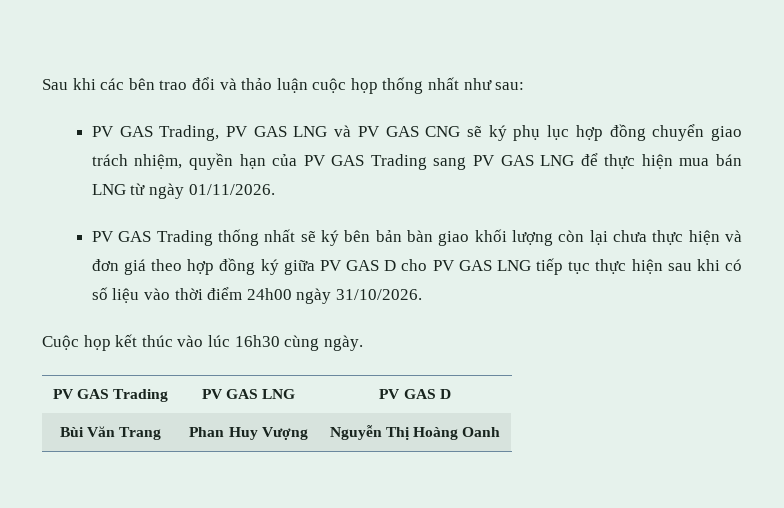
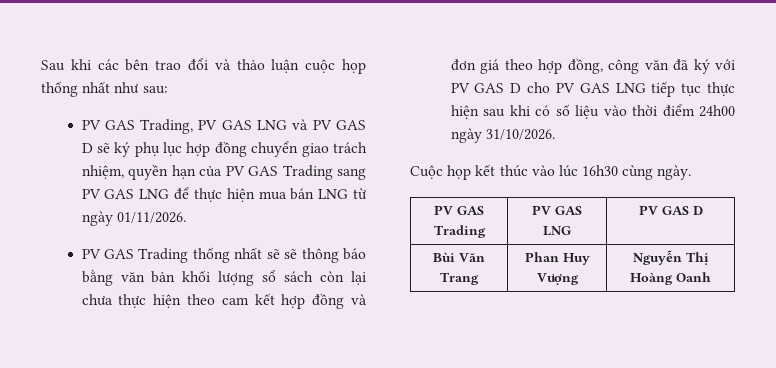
- PV GAS Trading, PV GAS LNG và PV GAS CNG sẽ ký phụ lục hợp đồng chuyển giao trách nhiệm, quyền hạn của PV GAS Trading sang PV GAS LNG để thực hiện mua bán LNG từ ngày 01/11/2026.
+ PV GAS Trading, PV GAS LNG và PV GAS D sẽ ký phụ lục hợp đồng chuyển giao trách nhiệm, quyền hạn của PV GAS Trading sang PV GAS LNG để thực hiện mua bán LNG từ ngày 01/11/2026.
- PV GAS Trading thống nhất sẽ ký bên bản bàn giao khối lượng còn lại chưa thực hiện và đơn giá theo hợp đồng ký giữa PV GAS D cho PV GAS LNG tiếp tục thực hiện sau khi có số liệu vào thời điểm 24h00 ngày 31/10/2026.
+ PV GAS Trading thống nhất sẽ sẽ thông báo bằng văn bản khối lượng sổ sách còn lại chưa thực hiện theo cam kết hợp đồng và đơn giá theo hợp đồng, công văn đã ký với PV GAS D cho PV GAS LNG tiếp tục thực hiện sau khi có số liệu vào thời điểm 24h00 ngày 31/10/2026.

